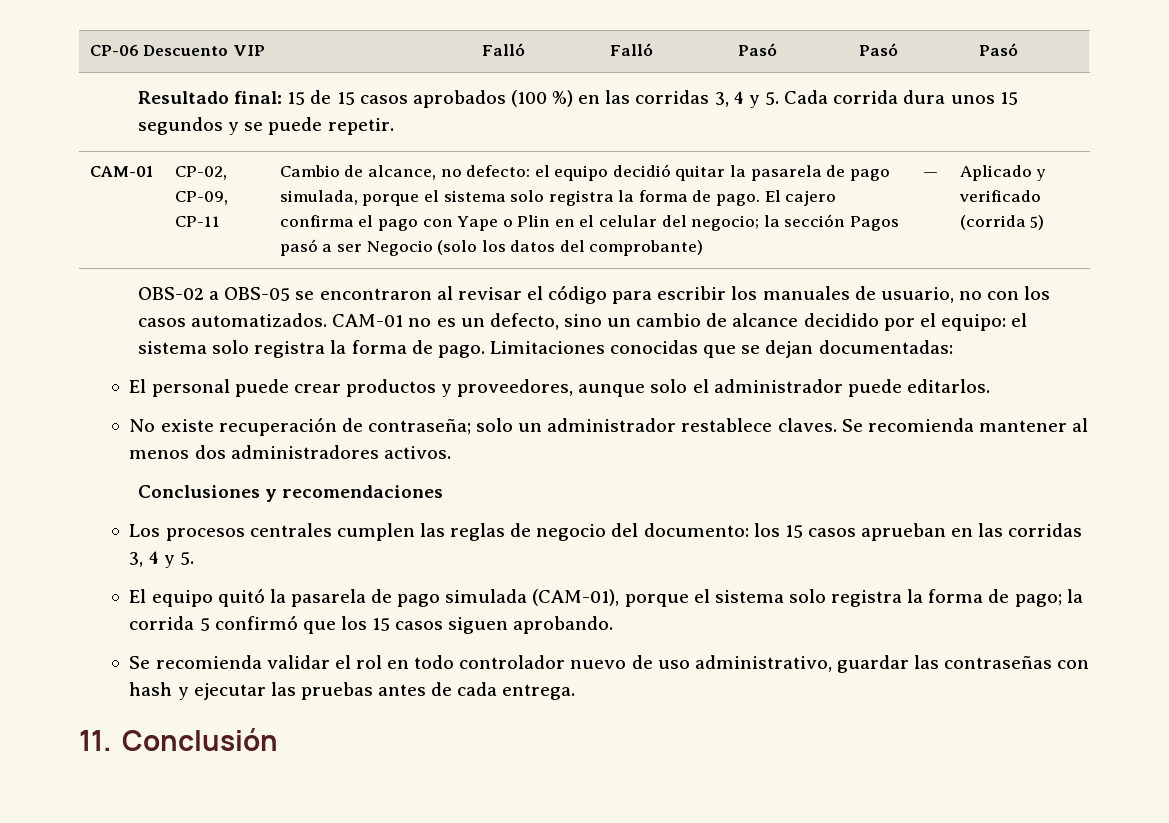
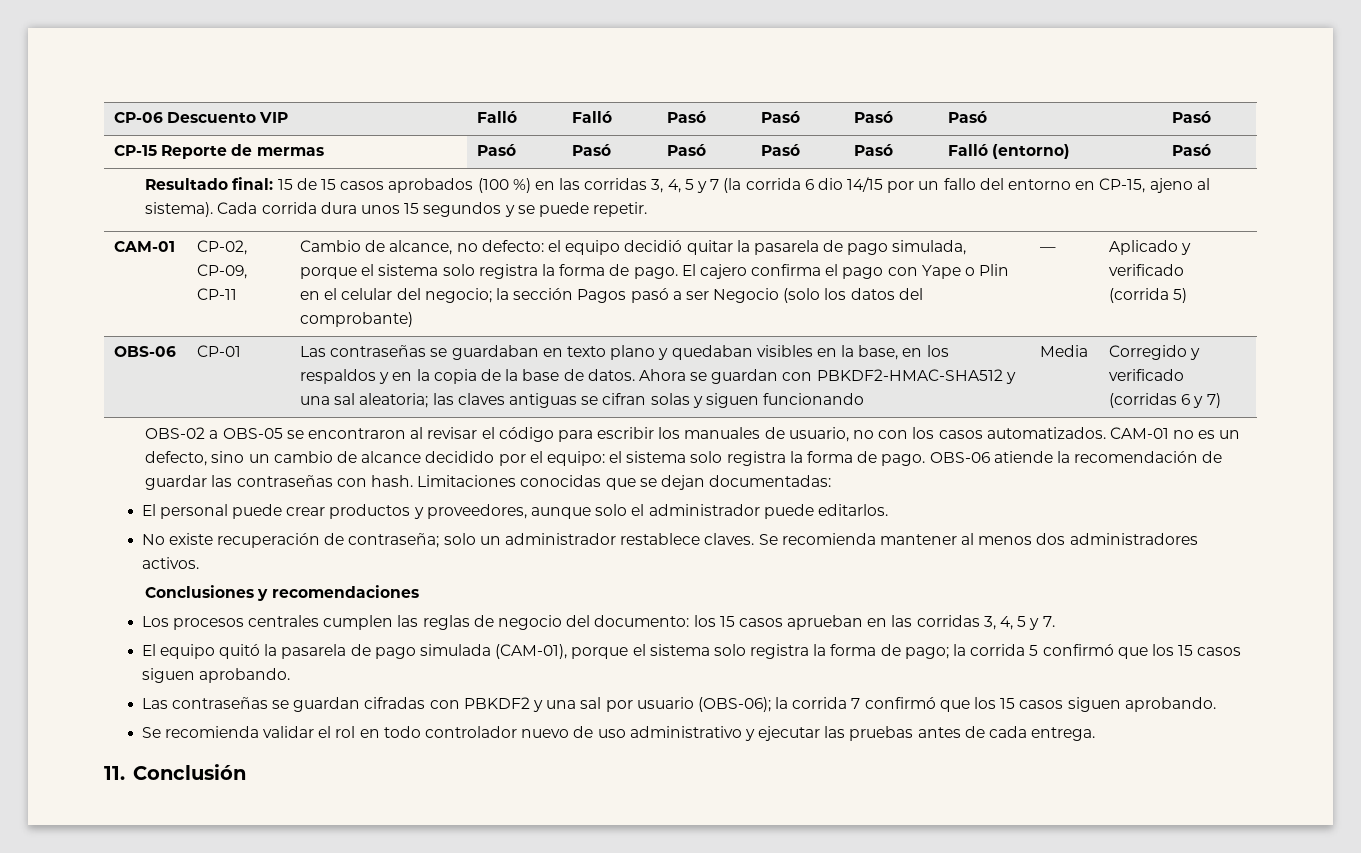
- CP-06 Descuento VIP | Falló | Falló | Pasó | Pasó | Pasó
+ CP-06 Descuento VIP | Falló | Falló | Pasó | Pasó | Pasó | Pasó | Pasó
+ CP-15 Reporte de mermas | Pasó | Pasó | Pasó | Pasó | Pasó | Falló (entorno) | Pasó
- Resultado final: 15 de 15 casos aprobados (100 %) en las corridas 3, 4 y 5. Cada corrida dura unos 15 segundos y se puede repetir.
+ Resultado final: 15 de 15 casos aprobados (100 %) en las corridas 3, 4, 5 y 7 (la corrida 6 dio 14/15 por un fallo del entorno en CP-15, ajeno al sistema). Cada corrida dura unos 15 segundos y se puede repetir.
+ OBS-06 | CP-01 | Las contraseñas se guardaban en texto plano y quedaban visibles en la base, en los respaldos y en la copia de la base de datos. Ahora se guardan con PBKDF2-HMAC-SHA512 y una sal aleatoria; las claves antiguas se cifran solas y siguen funcionando | Media | Corregido y verificado (corridas 6 y 7)
+ OBS-06 atiende la recomendación de guardar las contraseñas con hash.
- Los procesos centrales cumplen las reglas de negocio del documento: los 15 casos aprueban en las corridas 3, 4 y 5.
+ Los procesos centrales cumplen las reglas de negocio del documento: los 15 casos aprueban en las corridas 3, 4, 5 y 7.
+ Las contraseñas se guardan cifradas con PBKDF2 y una sal por usuario (OBS-06); la corrida 7 confirmó que los 15 casos siguen aprobando.
- Se recomienda validar el rol en todo controlador nuevo de uso administrativo, guardar las contraseñas con hash y ejecutar las pruebas antes de cada entrega.
+ Se recomienda validar el rol en todo controlador nuevo de uso administrativo y ejecutar las pruebas antes de cada entrega.

